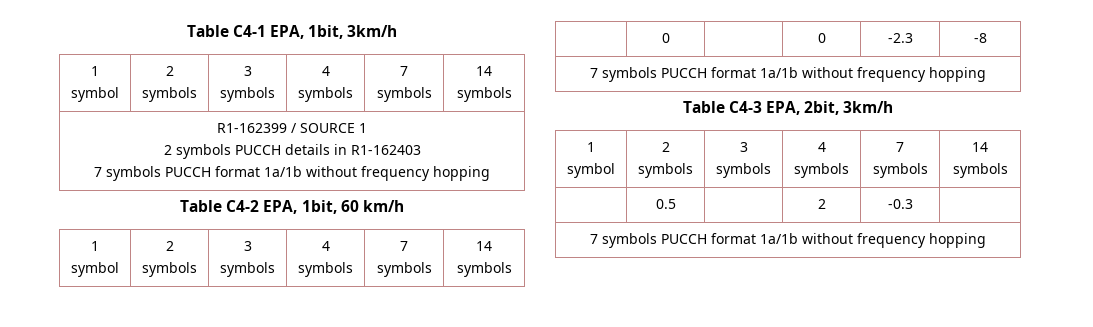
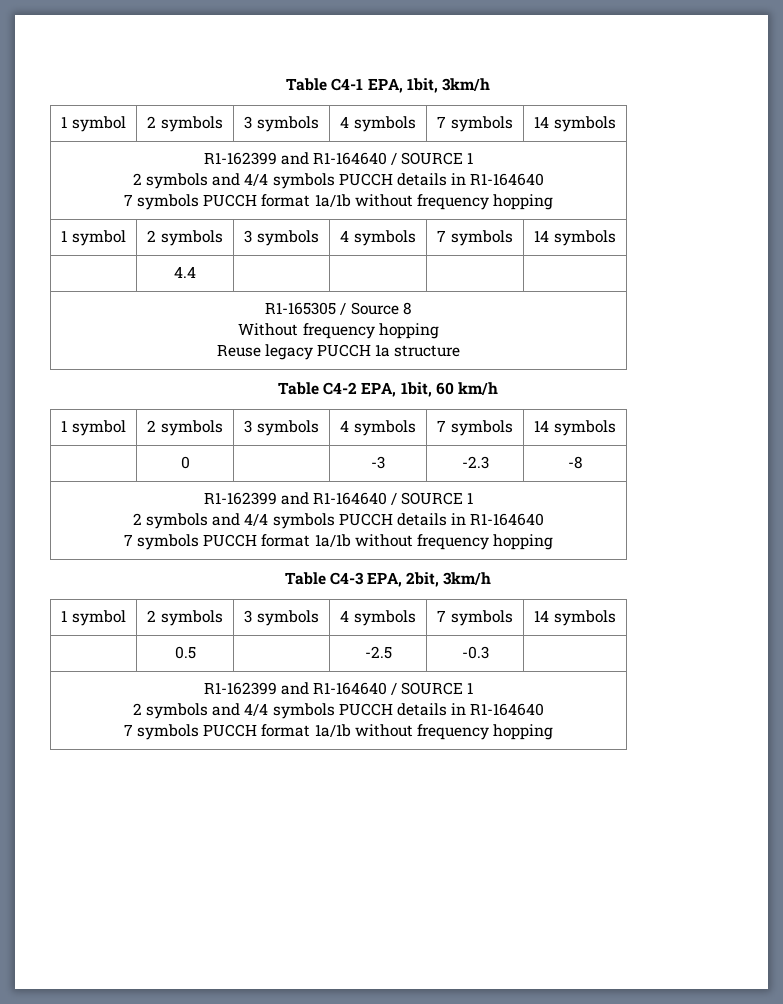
  Table C4-1 EPA, 1bit, 3km/h
  1 symbol | 2 symbols | 3 symbols | 4 symbols | 7 symbols | 14 symbols
- R1-162399 / SOURCE 1
- 2 symbols PUCCH details in R1-162403
+ R1-162399 and R1-164640 / SOURCE 1
+ 2 symbols and 4/4 symbols PUCCH details in R1-164640
  7 symbols PUCCH format 1a/1b without frequency hopping
+ 1 symbol | 2 symbols | 3 symbols | 4 symbols | 7 symbols | 14 symbols
+ | 4.4 | | | |
+ R1-165305 / Source 8
+ Without frequency hopping
+ Reuse legacy PUCCH 1a structure
- | 0 | | 0 | -2.3 | -8
+ | 0 | | -3 | -2.3 | -8
+ R1-162399 and R1-164640 / SOURCE 1
+ 2 symbols and 4/4 symbols PUCCH details in R1-164640
- | 0.5 | | 2 | -0.3 |
+ | 0.5 | | -2.5 | -0.3 |
+ R1-162399 and R1-164640 / SOURCE 1
+ 2 symbols and 4/4 symbols PUCCH details in R1-164640

